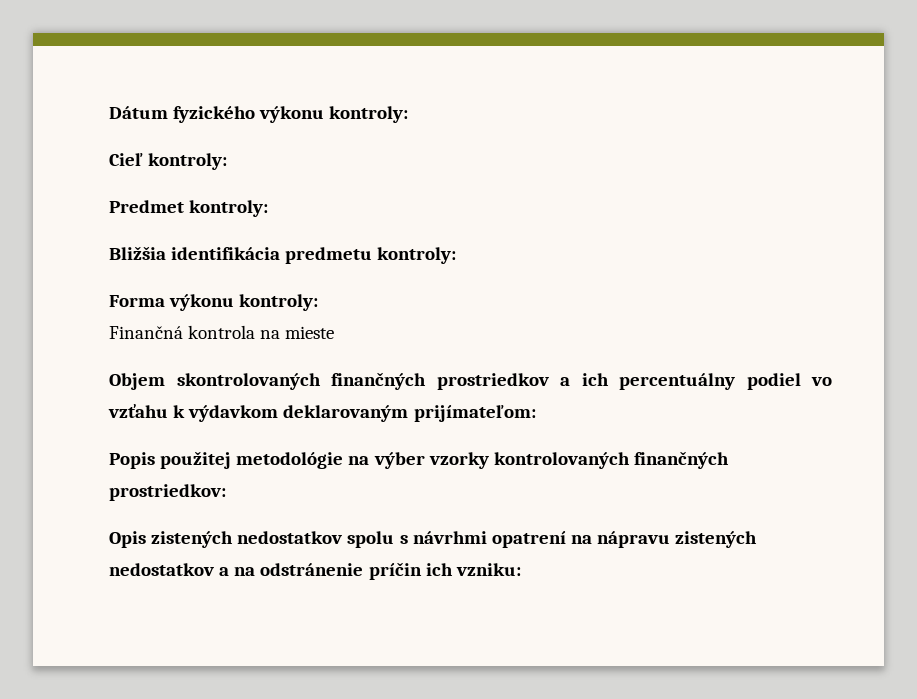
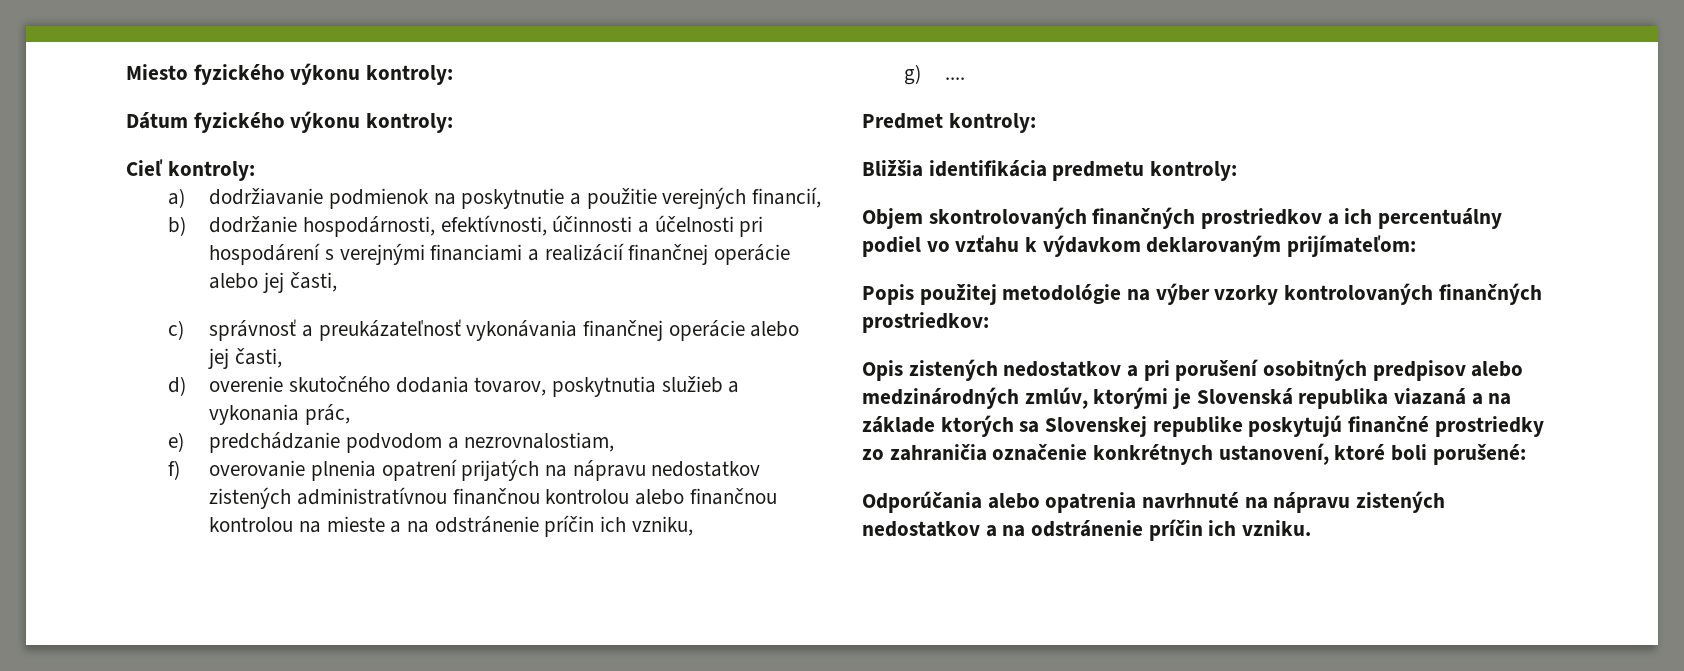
+ Miesto fyzického výkonu kontroly:
+ a) dodržiavanie podmienok na poskytnutie a použitie verejných financií,
+ b) dodržanie hospodárnosti, efektívnosti, účinnosti a účelnosti pri hospodárení s verejnými financiami a realizácií finančnej operácie alebo jej časti,
+ c) správnosť a preukázateľnosť vykonávania finančnej operácie alebo jej časti,
+ d) overenie skutočného dodania tovarov, poskytnutia služieb a vykonania prác,
+ e) predchádzanie podvodom a nezrovnalostiam,
+ f) overovanie plnenia opatrení prijatých na nápravu nedostatkov zistených administratívnou finančnou kontrolou alebo finančnou kontrolou na mieste a na odstránenie príčin ich vzniku,
+ g) ....
- Forma výkonu kontroly:
- Finančná kontrola na mieste
- Opis zistených nedostatkov spolu s návrhmi opatrení na nápravu zistených nedostatkov a na odstránenie príčin ich vzniku:
+ Opis zistených nedostatkov a pri porušení osobitných predpisov alebo medzinárodných zmlúv, ktorými je Slovenská republika viazaná a na základe ktorých sa Slovenskej republike poskytujú finančné prostriedky zo zahraničia označenie konkrétnych ustanovení, ktoré boli porušené:
+ Odporúčania alebo opatrenia navrhnuté na nápravu zistených nedostatkov a na odstránenie príčin ich vzniku.

